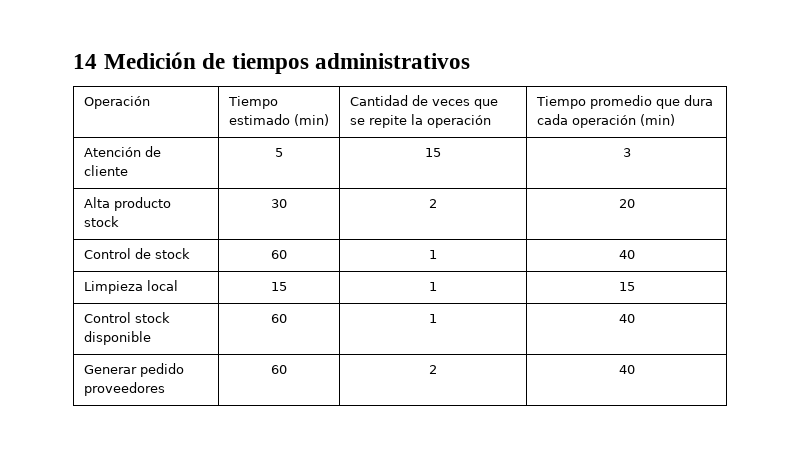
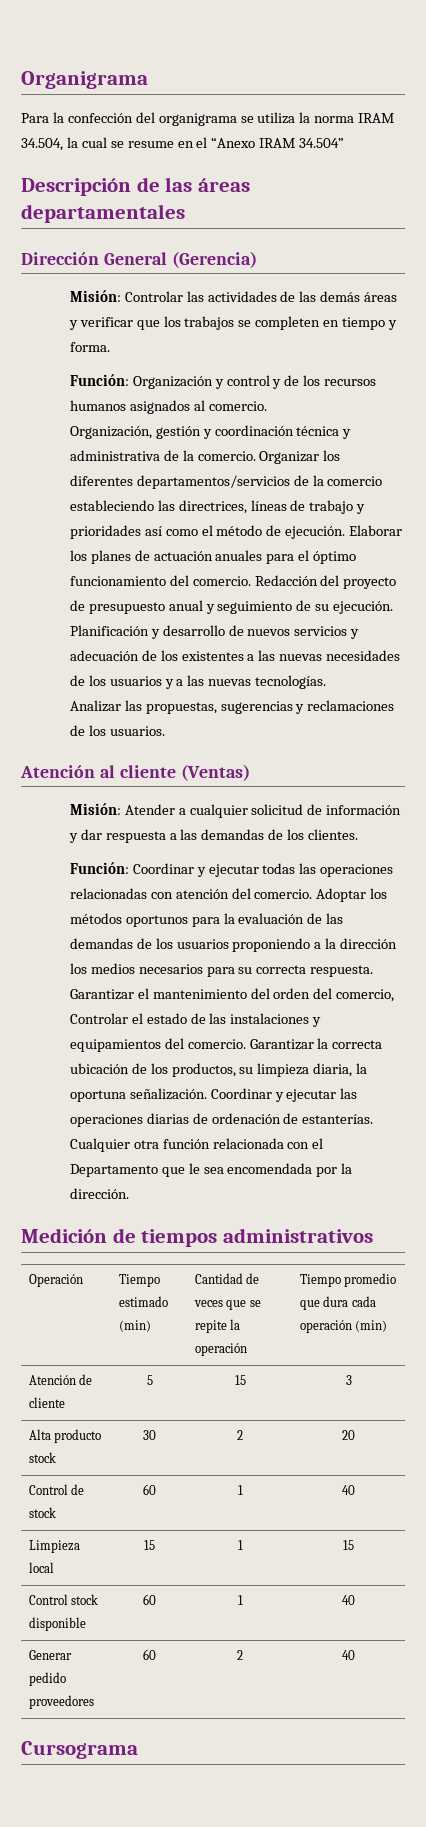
- 14 Medición de tiempos administrativos
+ Organigrama
+ Para la confección del organigrama se utiliza la norma IRAM 34.504, la cual se resume en el “Anexo IRAM 34.504”
+ Descripción de las áreas departamentales
+ Dirección General (Gerencia)
+ Misión: Controlar las actividades de las demás áreas y verificar que los trabajos se completen en tiempo y forma.
+ Función: Organización y control y de los recursos humanos asignados al comercio.
+ Organización, gestión y coordinación técnica y administrativa de la comercio. Organizar los diferentes departamentos/servicios de la comercio estableciendo las directrices, líneas de trabajo y prioridades así como el método de ejecución. Elaborar los planes de actuación anuales para el óptimo funcionamiento del comercio. Redacción del proyecto de presupuesto anual y seguimiento de su ejecución. Planificación y desarrollo de nuevos servicios y adecuación de los existentes a las nuevas necesidades de los usuarios y a las nuevas tecnologías.
+ Analizar las propuestas, sugerencias y reclamaciones de los usuarios.
+ Atención al cliente (Ventas)
+ Misión: Atender a cualquier solicitud de información y dar respuesta a las demandas de los clientes.
+ Función: Coordinar y ejecutar todas las operaciones relacionadas con atención del comercio. Adoptar los métodos oportunos para la evaluación de las demandas de los usuarios proponiendo a la dirección los medios necesarios para su correcta respuesta. Garantizar el mantenimiento del orden del comercio, Controlar el estado de las instalaciones y equipamientos del comercio. Garantizar la correcta ubicación de los productos, su limpieza diaria, la oportuna señalización. Coordinar y ejecutar las operaciones diarias de ordenación de estanterías. Cualquier otra función relacionada con el Departamento que le sea encomendada por la dirección.
+ Medición de tiempos administrativos
+ Cursograma

